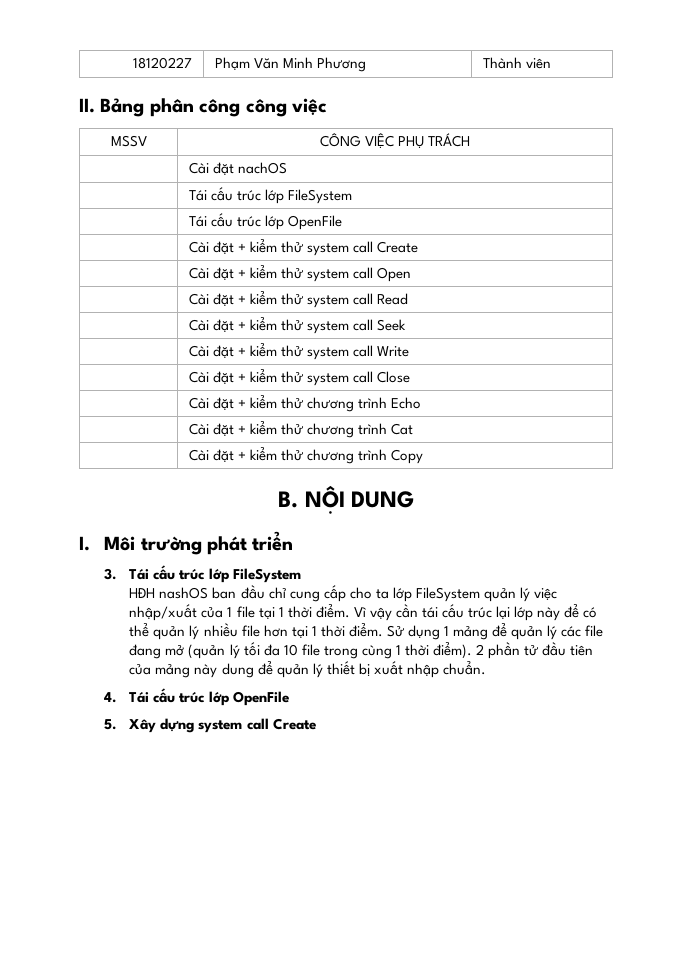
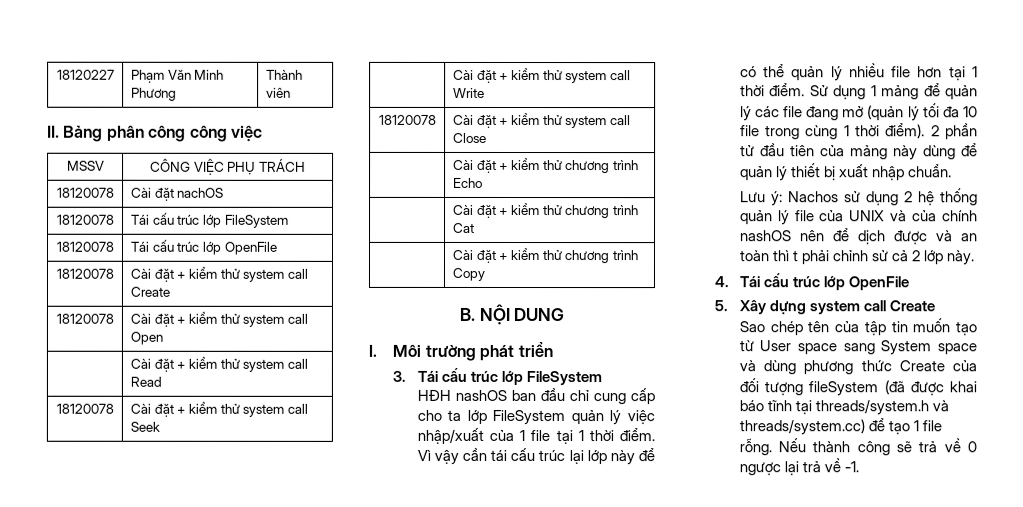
- | Cài đặt nachOS
+ 18120078 | Cài đặt nachOS
- | Tái cấu trúc lớp FileSystem
- | Tái cấu trúc lớp OpenFile
- | Cài đặt + kiểm thử system call Create
+ 18120078 | Tái cấu trúc lớp FileSystem
+ 18120078 | Tái cấu trúc lớp OpenFile
+ 18120078 | Cài đặt + kiểm thử system call Create
- | Cài đặt + kiểm thử system call Open
+ 18120078 | Cài đặt + kiểm thử system call Open
- | Cài đặt + kiểm thử system call Seek
+ 18120078 | Cài đặt + kiểm thử system call Seek
- | Cài đặt + kiểm thử system call Close
+ 18120078 | Cài đặt + kiểm thử system call Close
- 2 phần tử đầu tiên của mảng này dung để quản lý thiết bị xuất nhập chuẩn.
+ 2 phần tử đầu tiên của mảng này dùng để quản lý thiết bị xuất nhập chuẩn.
+ Lưu ý: Nachos sử dụng 2 hệ thống quản lý file của UNIX và của chính nashOS nên để dịch được và an toàn thì t phải chỉnh sử cả 2 lớp này.
+ Sao chép tên của tập tin muốn tạo từ User space sang System space và dùng phương thức Create của đối tượng fileSystem (đã được khai báo tĩnh tại threads/system.h và threads/system.cc) để tạo 1 file rỗng. Nếu thành công sẽ trả về 0 ngược lại trả về -1.

